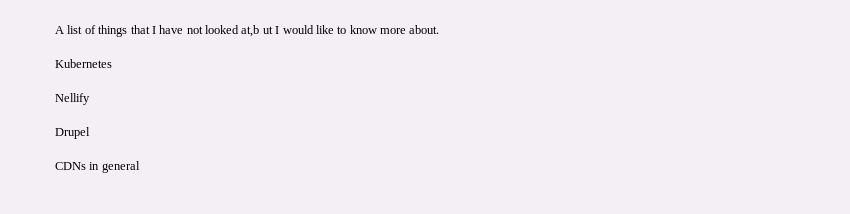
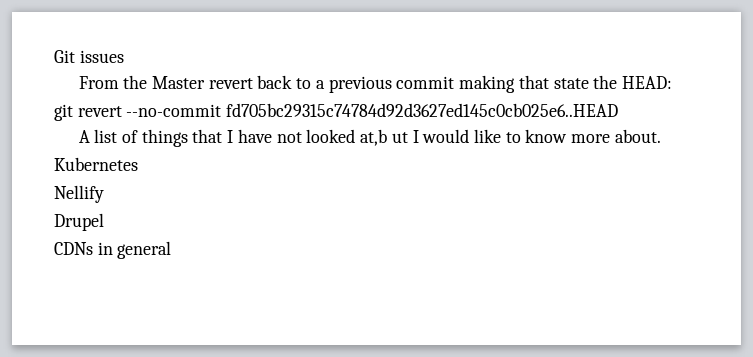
+ Git issues
+ From the Master revert back to a previous commit making that state the HEAD:
+ git revert --no-commit fd705bc29315c74784d92d3627ed145c0cb025e6..HEAD

